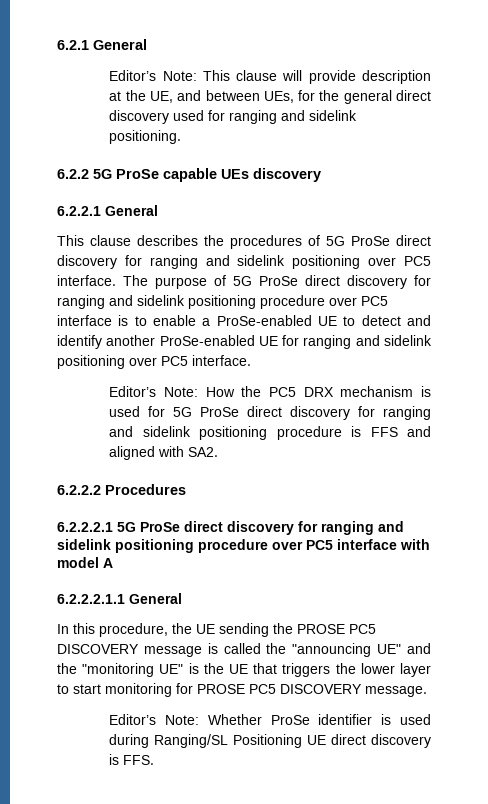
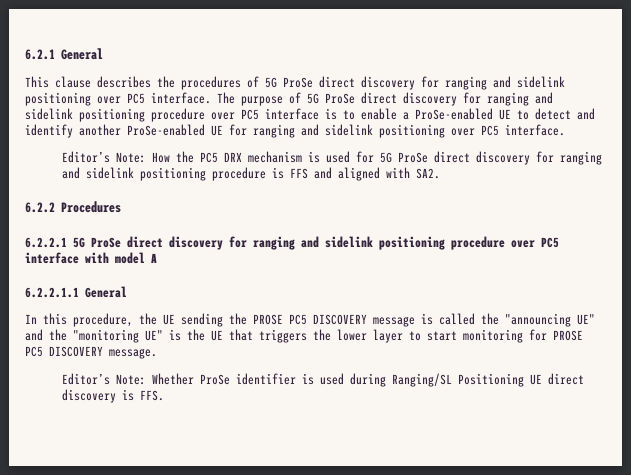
- Editor’s Note: This clause will provide description at the UE, and between UEs, for the general direct discovery used for ranging and sidelink positioning.
- 6.2.2 5G ProSe capable UEs discovery
- 6.2.2.1 General
- 6.2.2.2 Procedures
+ 6.2.2 Procedures
- 6.2.2.2.1 5G ProSe direct discovery for ranging and sidelink positioning procedure over PC5 interface with model A
+ 6.2.2.1 5G ProSe direct discovery for ranging and sidelink positioning procedure over PC5 interface with model A
- 6.2.2.2.1.1 General
+ 6.2.2.1.1 General

